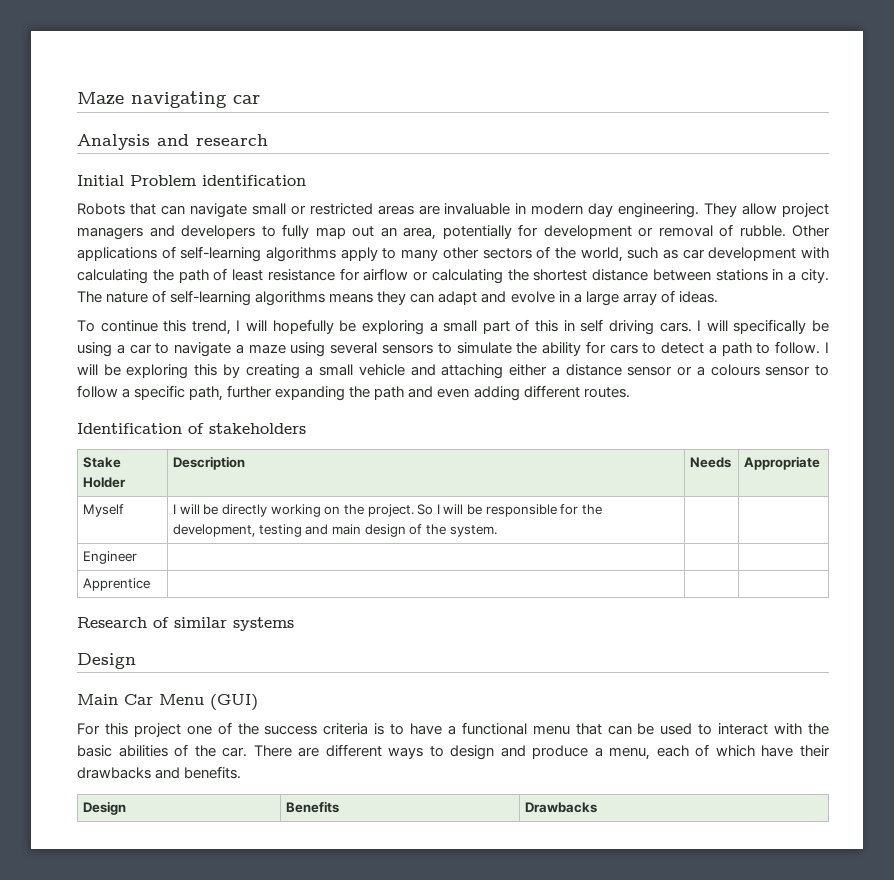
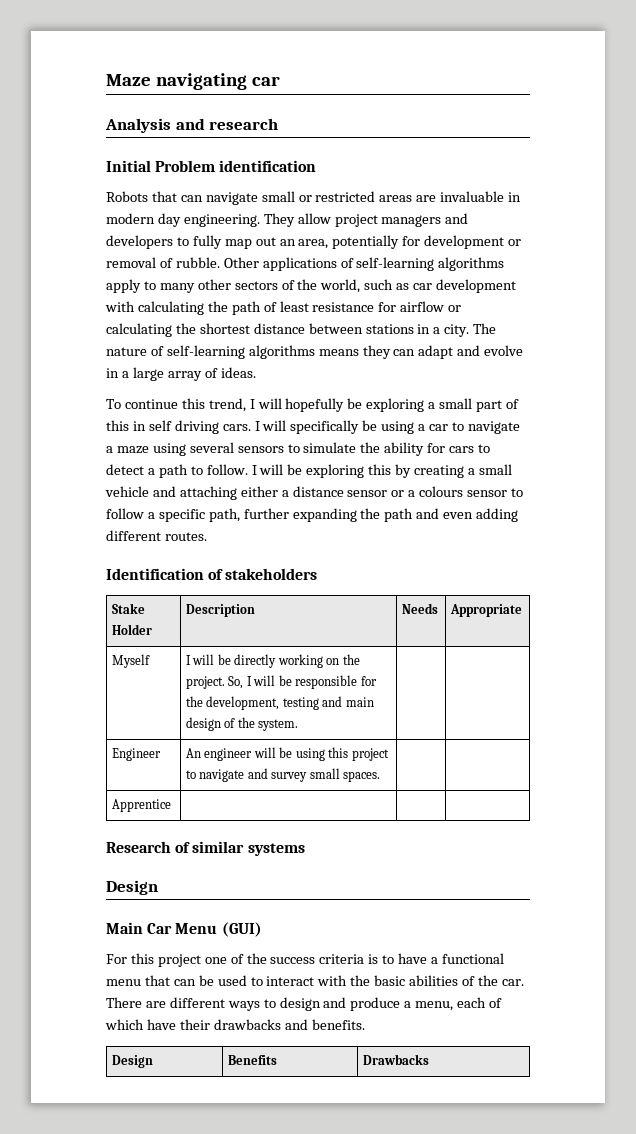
- Myself | I will be directly working on the project. So I will be responsible for the development, testing and main design of the system. | |
+ Myself | I will be directly working on the project. So, I will be responsible for the development, testing and main design of the system. | |
- Engineer | | |
+ Engineer | An engineer will be using this project to navigate and survey small spaces. | |

